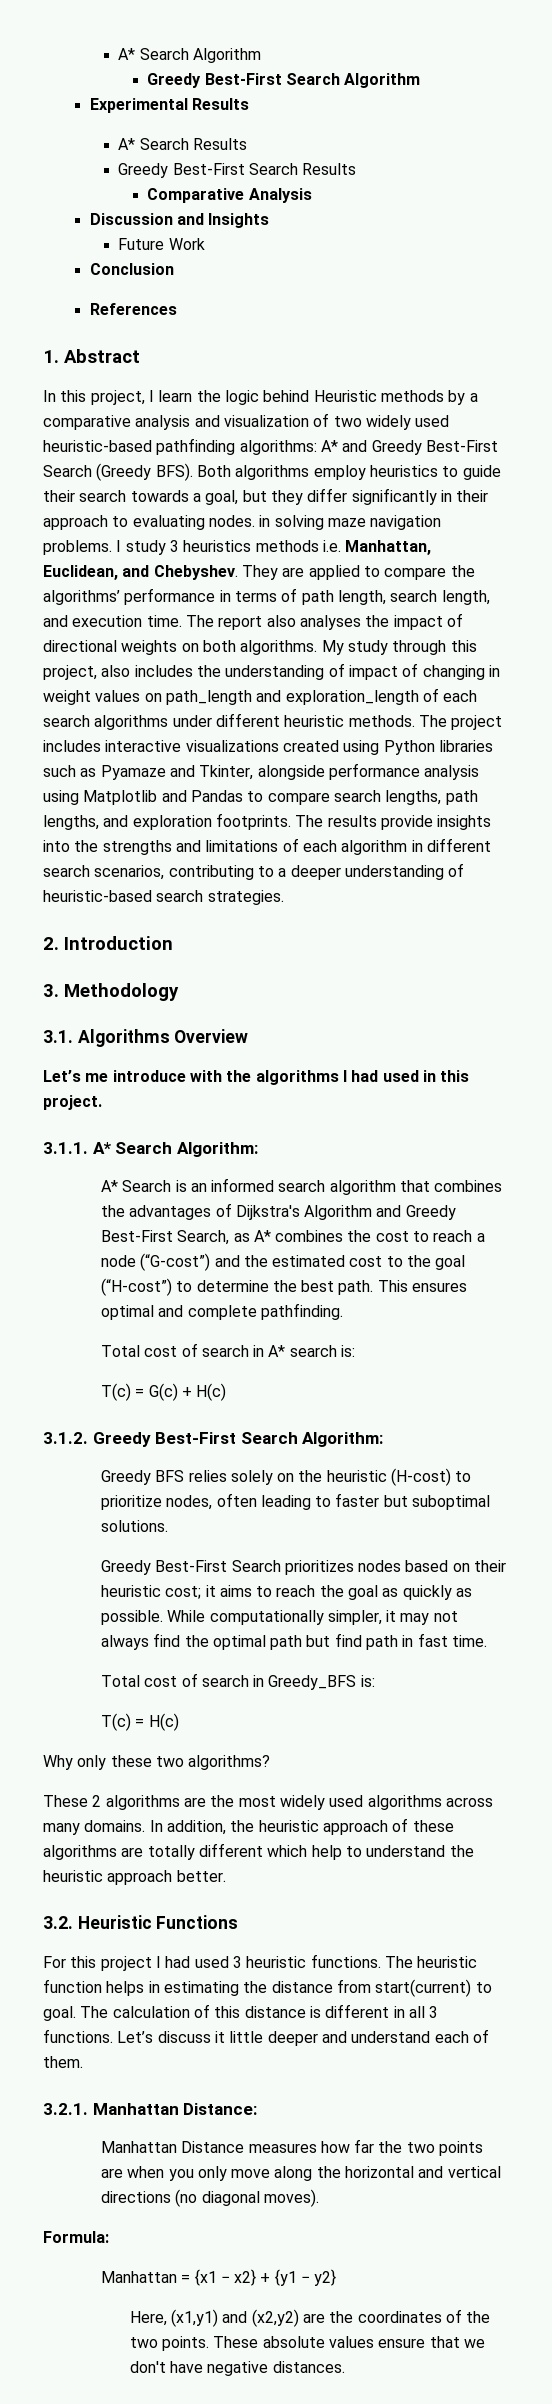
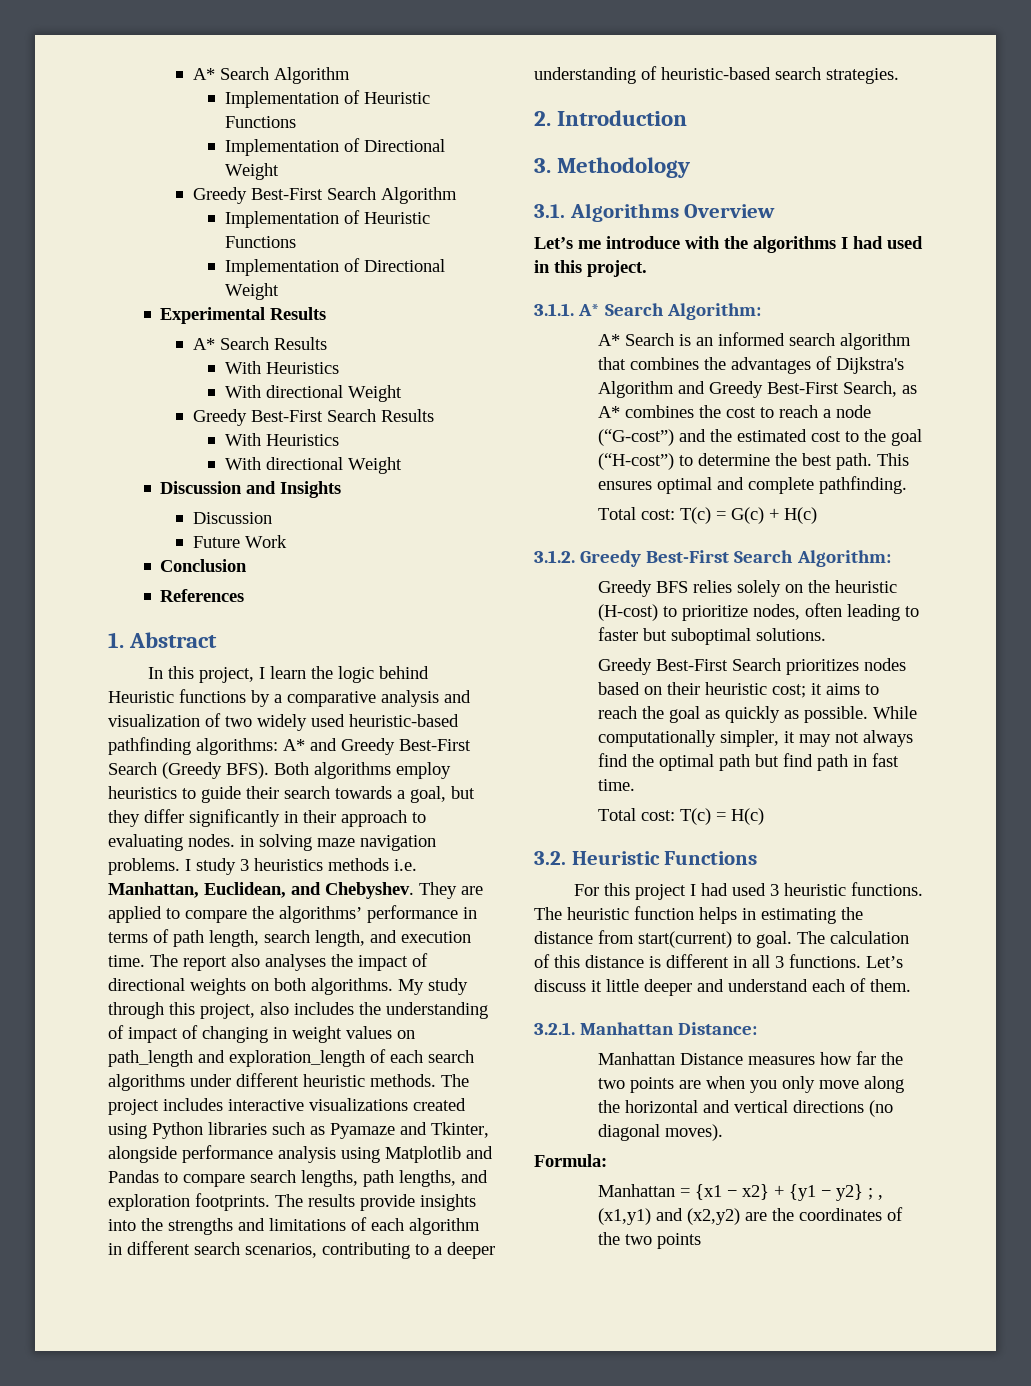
  A* Search Algorithm
+ Implementation of Heuristic Functions
+ Implementation of Directional Weight
  Greedy Best-First Search Algorithm
+ Implementation of Heuristic Functions
+ Implementation of Directional Weight
  A* Search Results
+ With Heuristics
+ With directional Weight
  Greedy Best-First Search Results
- Comparative Analysis
+ With Heuristics
+ With directional Weight
  Discussion and Insights
+ Discussion
- In this project, I learn the logic behind Heuristic methods by a comparative analysis and visualization of two widely used heuristic-based pathfinding algorithms: A* and Greedy Best-First Search (Greedy BFS).
+ In this project, I learn the logic behind Heuristic functions by a comparative analysis and visualization of two widely used heuristic-based pathfinding algorithms: A* and Greedy Best-First Search (Greedy BFS).
- Total cost of search in A* search is:
- T(c) = G(c) + H(c)
+ Total cost: T(c) = G(c) + H(c)
- Total cost of search in Greedy_BFS is:
- T(c) = H(c)
- Why only these two algorithms?
- These 2 algorithms are the most widely used algorithms across many domains. In addition, the heuristic approach of these algorithms are totally different which help to understand the heuristic approach better.
+ Total cost: T(c) = H(c)
- Manhattan = {x1 − x2} + {y1 − y2}
- Here, (x1,y1) and (x2,y2) are the coordinates of the two points. These absolute values ensure that we don't have negative distances.
+ Manhattan = {x1 − x2} + {y1 − y2} ; , (x1,y1) and (x2,y2) are the coordinates of the two points

